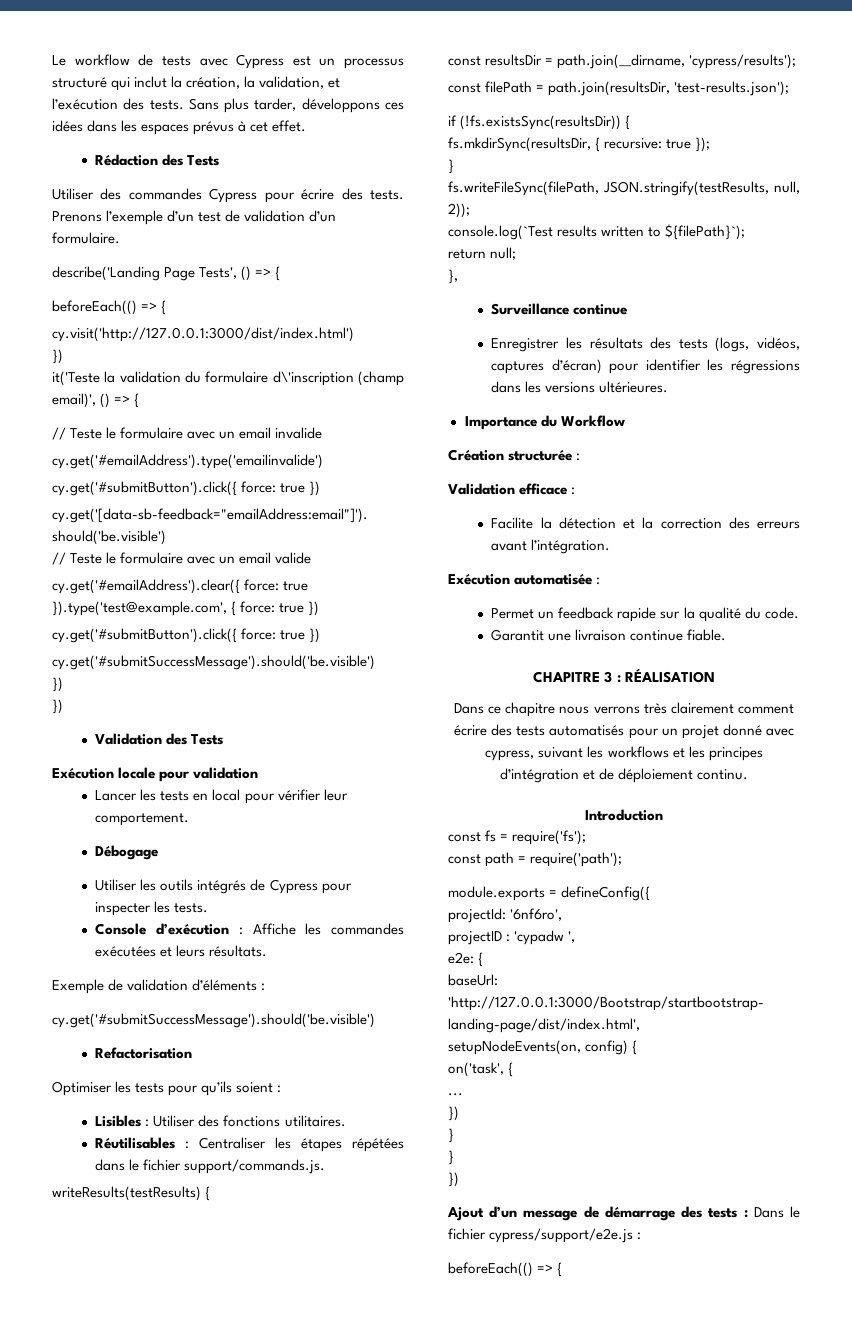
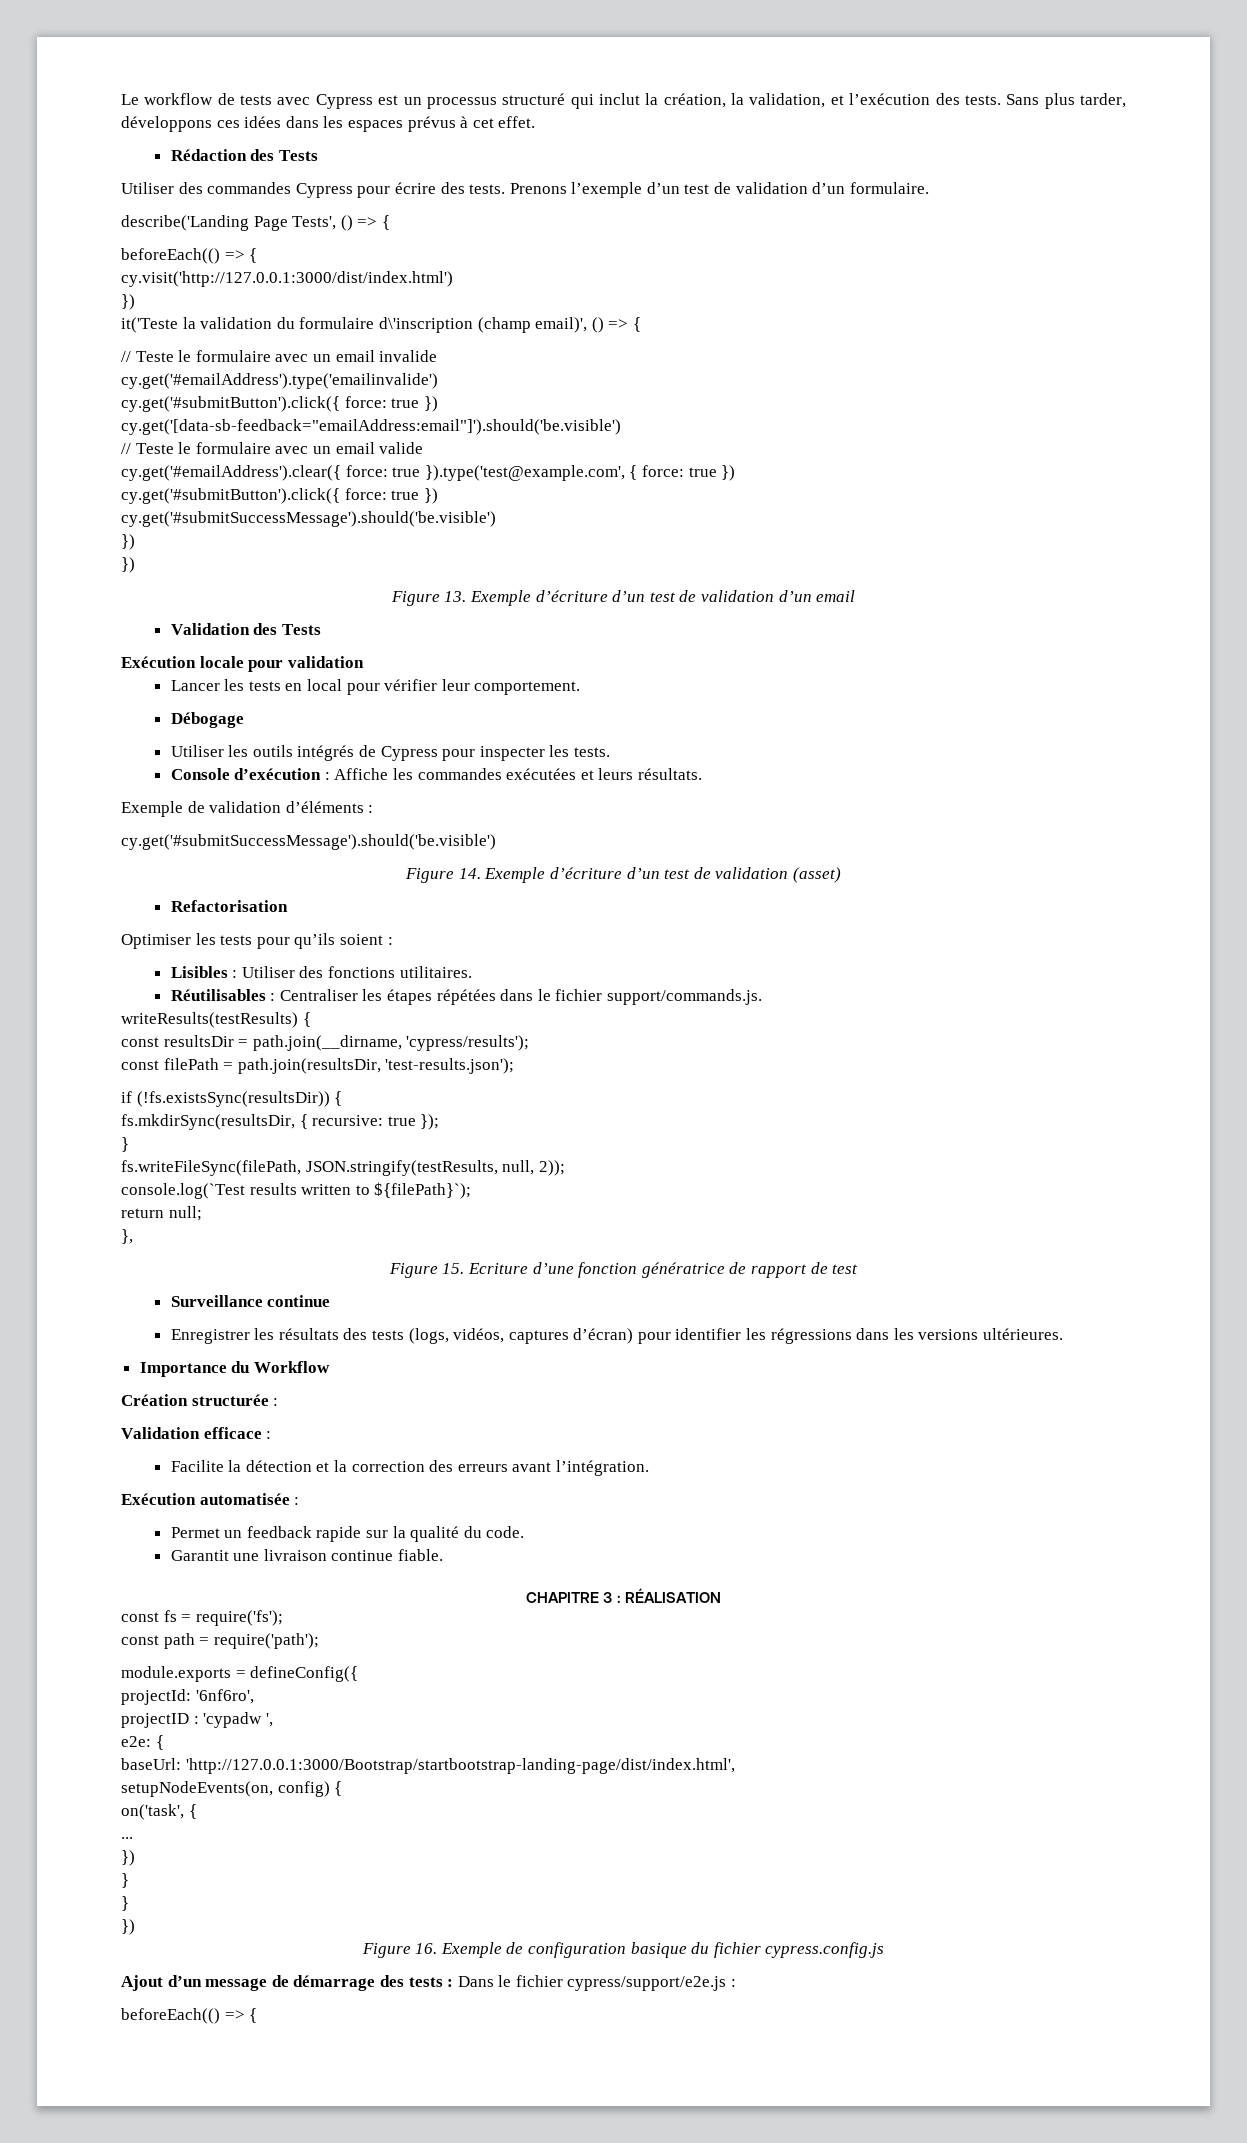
+ Figure 13. Exemple d’écriture d’un test de validation d’un email
+ Figure 14. Exemple d’écriture d’un test de validation (asset)
+ Figure 15. Ecriture d’une fonction génératrice de rapport de test
- Dans ce chapitre nous verrons très clairement comment écrire des tests automatisés pour un projet donné avec cypress, suivant les workflows et les principes d’intégration et de déploiement continu.
- Introduction
+ Figure 16. Exemple de configuration basique du fichier cypress.config.js

